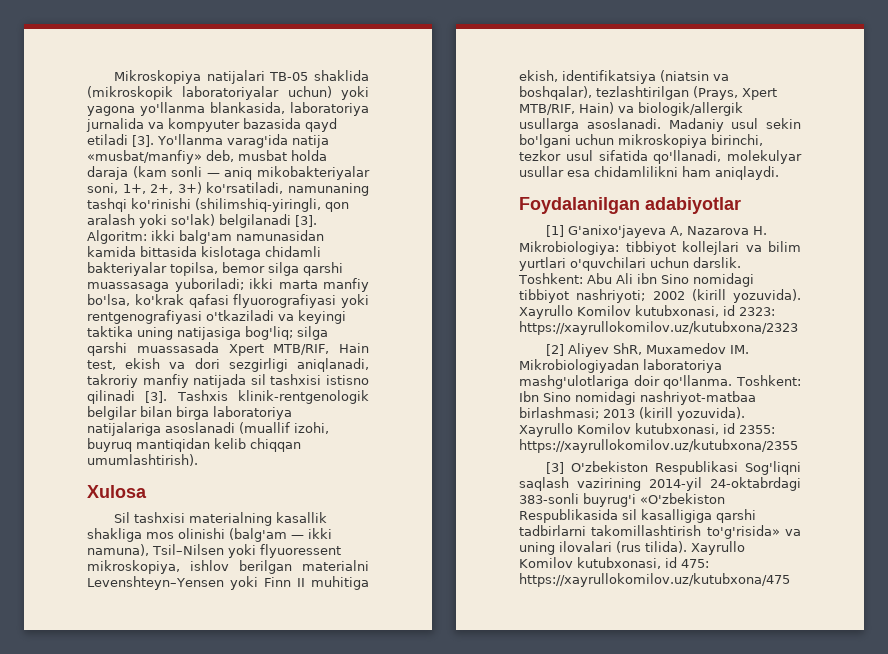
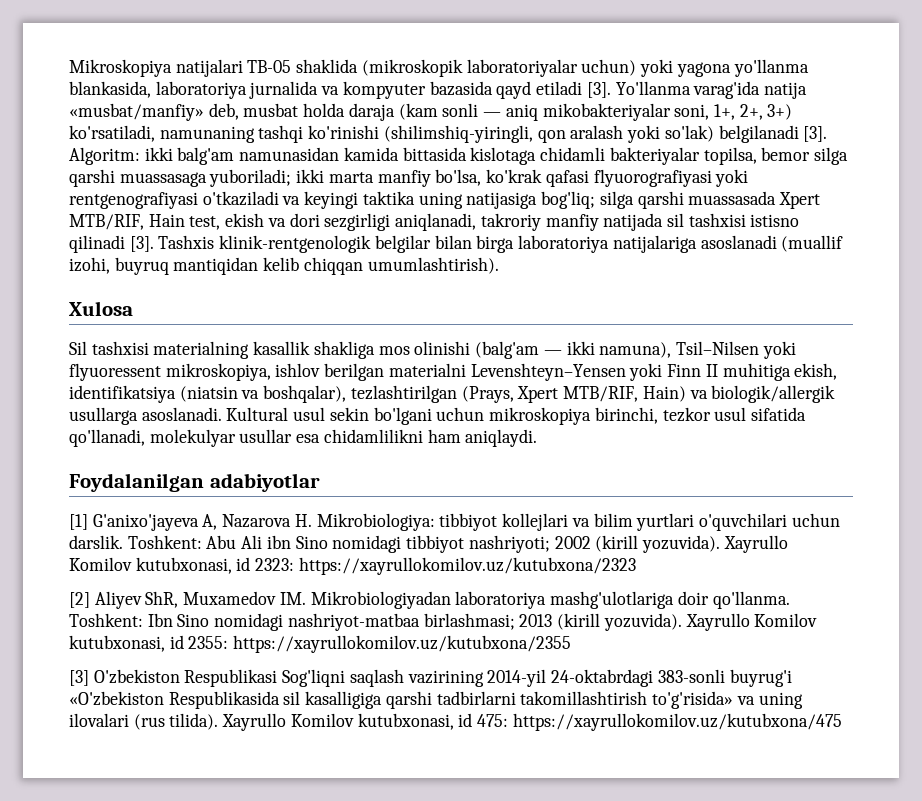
- Madaniy usul sekin bo'lgani uchun mikroskopiya birinchi, tezkor usul sifatida qo'llanadi, molekulyar usullar esa chidamlilikni ham aniqlaydi.
+ Kultural usul sekin bo'lgani uchun mikroskopiya birinchi, tezkor usul sifatida qo'llanadi, molekulyar usullar esa chidamlilikni ham aniqlaydi.

